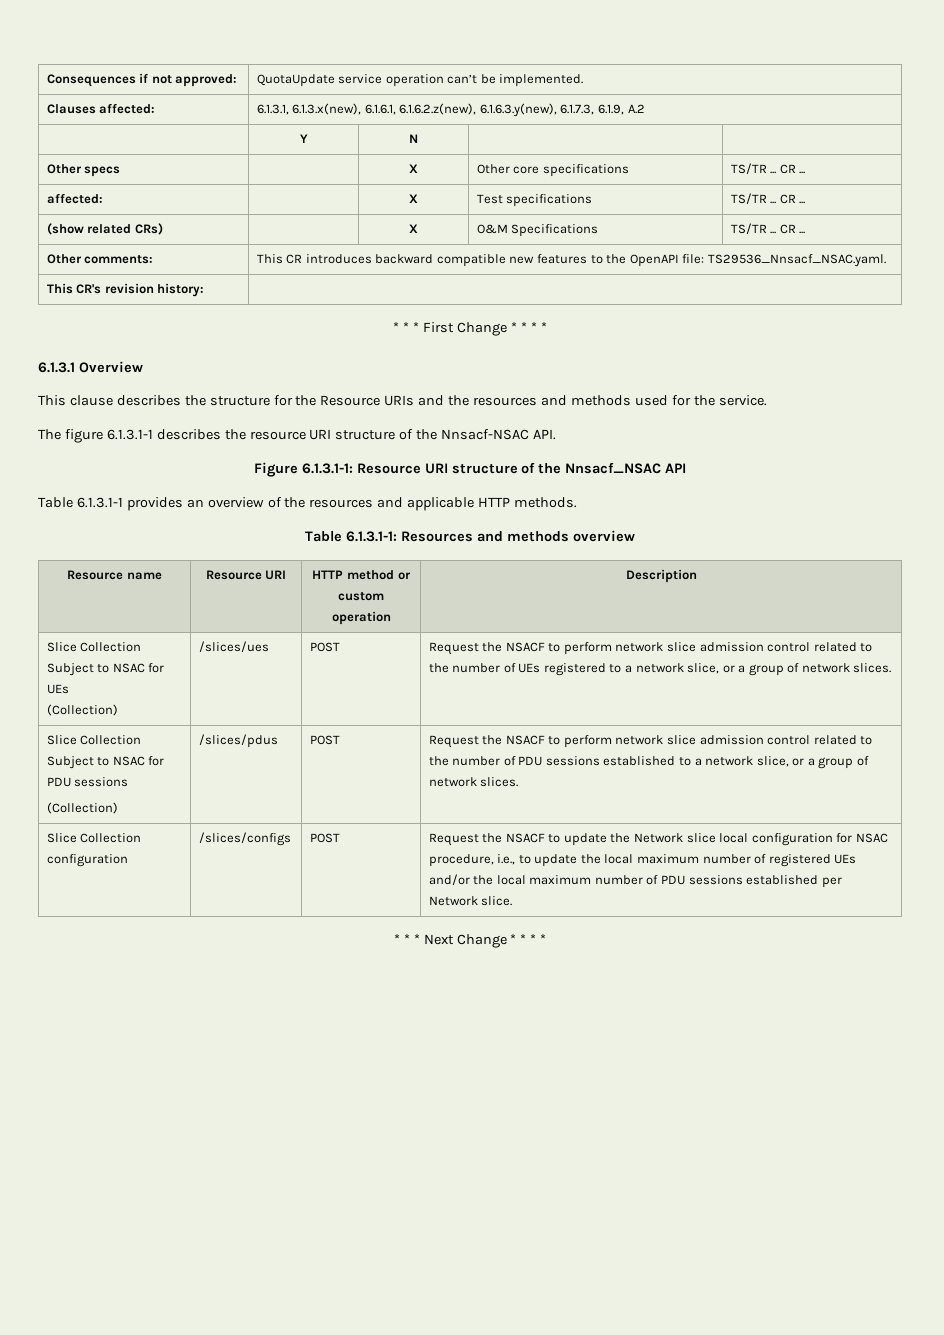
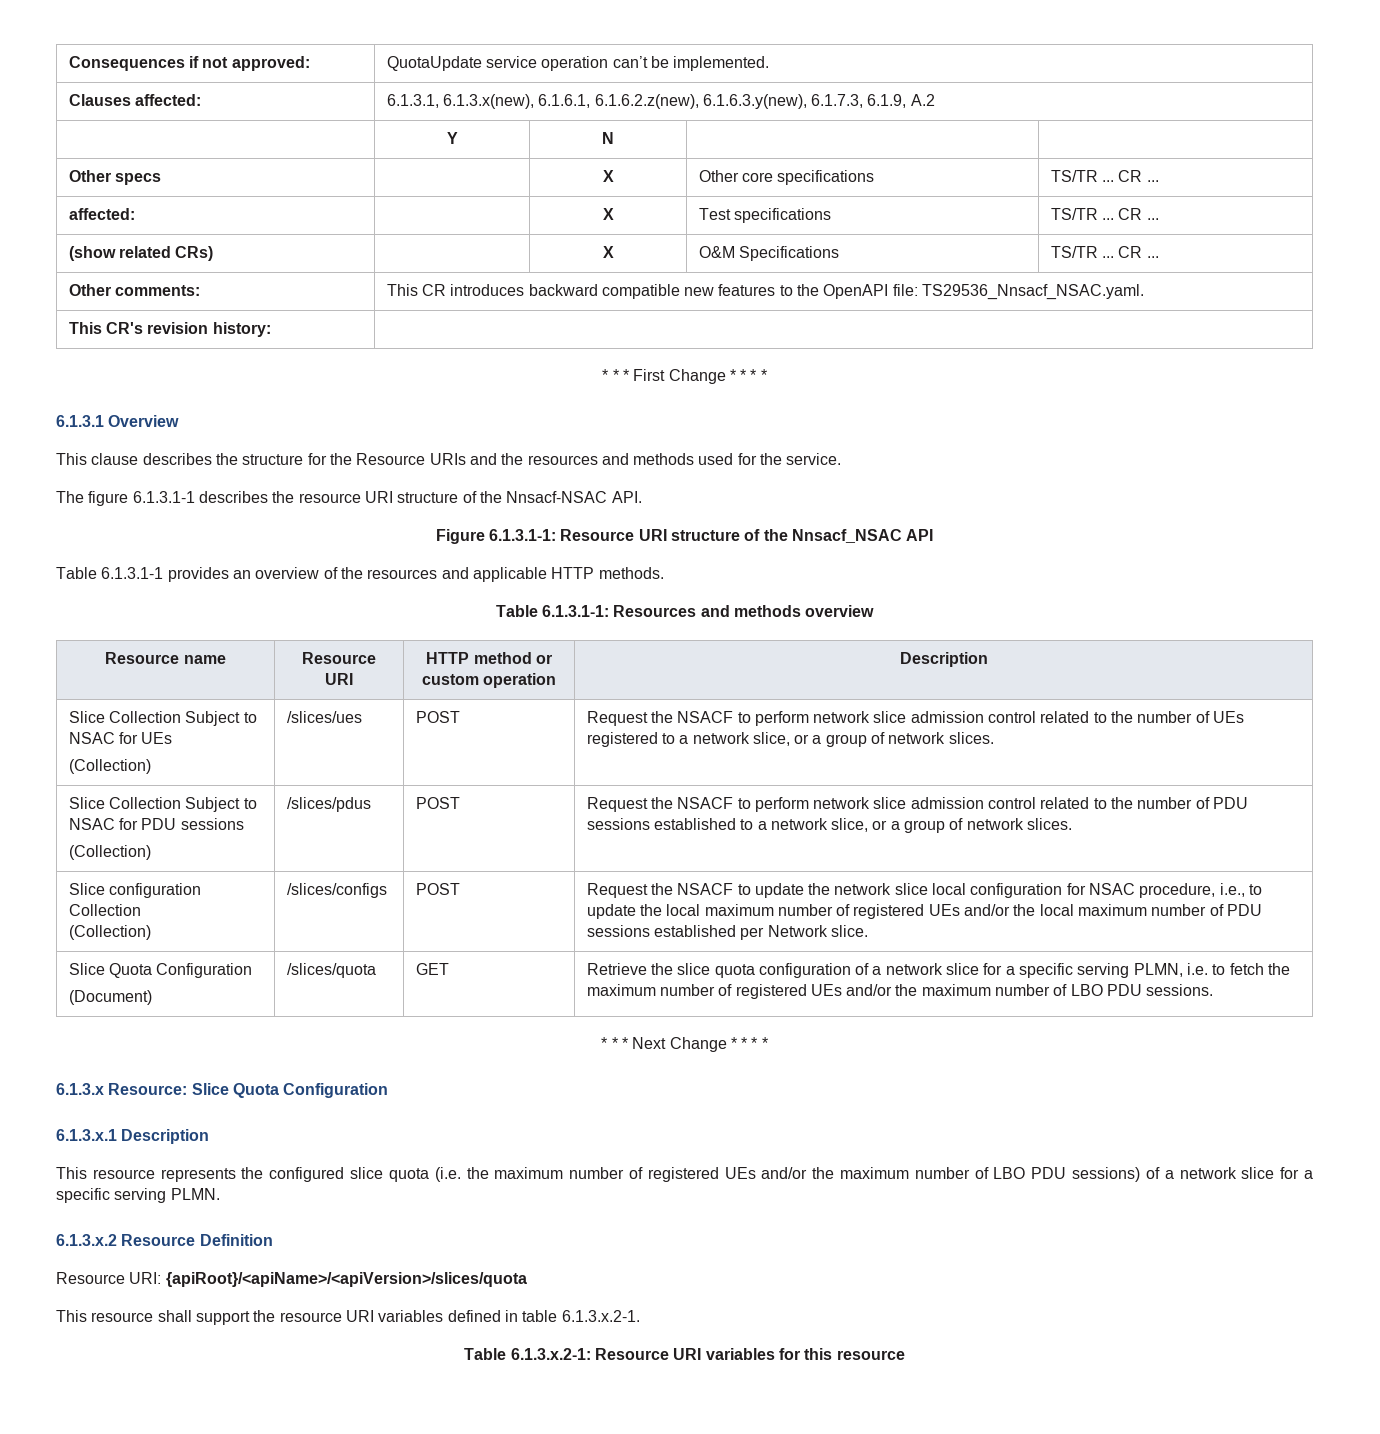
- Slice Collection configuration
+ Slice configuration Collection
+ (Collection)
- Request the NSACF to update the Network slice local configuration for NSAC procedure, i.e., to update the local maximum number of registered UEs and/or the local maximum number of PDU sessions established per Network slice.
+ Request the NSACF to update the network slice local configuration for NSAC procedure, i.e., to update the local maximum number of registered UEs and/or the local maximum number of PDU sessions established per Network slice.
+ Slice Quota Configuration
+ (Document) | /slices/quota | GET | Retrieve the slice quota configuration of a network slice for a specific serving PLMN, i.e. to fetch the maximum number of registered UEs and/or the maximum number of LBO PDU sessions.
+ 6.1.3.x Resource: Slice Quota Configuration
+ 6.1.3.x.1 Description
+ This resource represents the configured slice quota (i.e. the maximum number of registered UEs and/or the maximum number of LBO PDU sessions) of a network slice for a specific serving PLMN.
+ 6.1.3.x.2 Resource Definition
+ Resource URI: {apiRoot}/<apiName>/<apiVersion>/slices/quota
+ This resource shall support the resource URI variables defined in table 6.1.3.x.2-1.
+ Table 6.1.3.x.2-1: Resource URI variables for this resource

